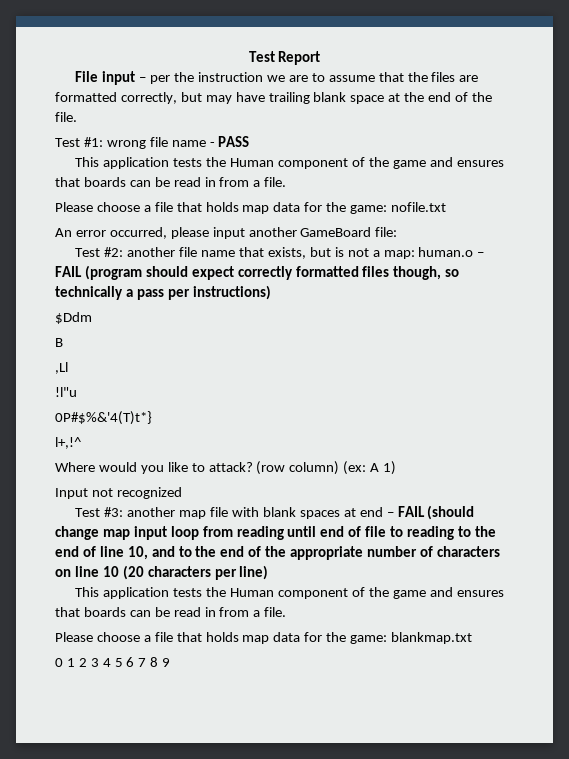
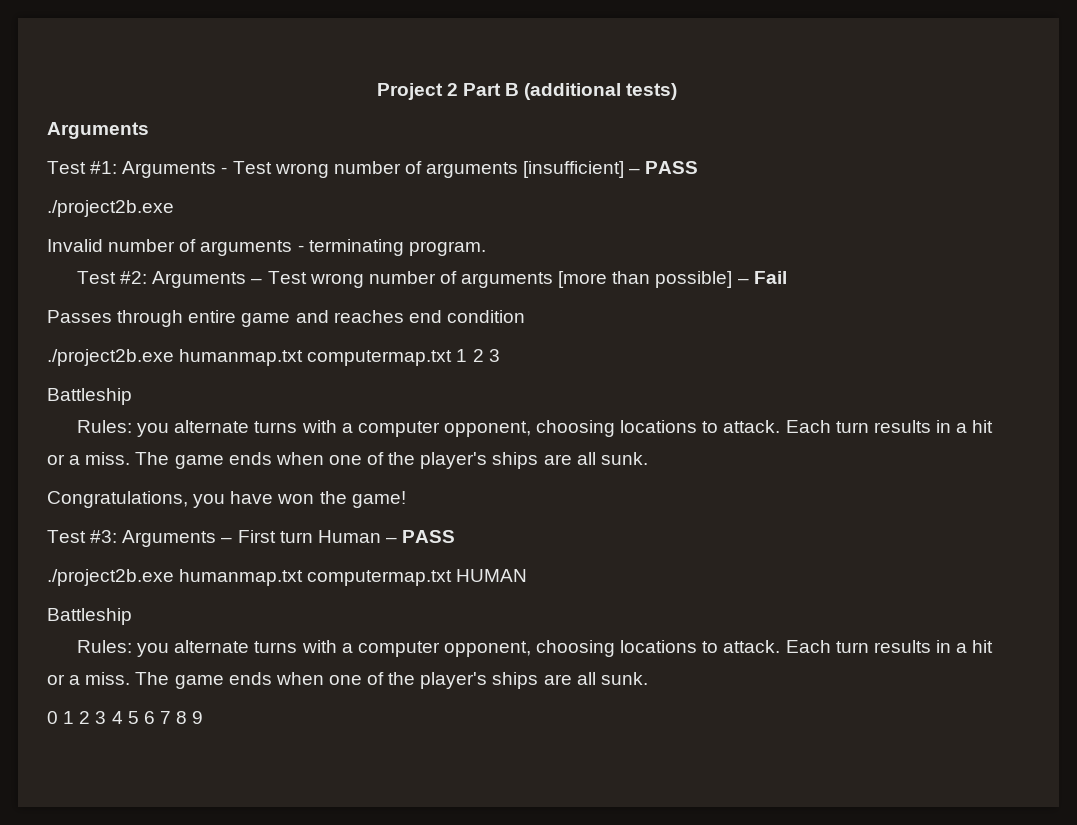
- Test Report
- File input – per the instruction we are to assume that the files are formatted correctly, but may have trailing blank space at the end of the file.
- Test #1: wrong file name - PASS
- This application tests the Human component of the game and ensures that boards can be read in from a file.
- Please choose a file that holds map data for the game: nofile.txt
- An error occurred, please input another GameBoard file:
- Test #2: another file name that exists, but is not a map: human.o – FAIL (program should expect correctly formatted files though, so technically a pass per instructions)
- $Ddm
- B
- ,Ll
- !l"u
- 0P#$%&'4(T)t*}
- l+,!^
- Where would you like to attack? (row column) (ex: A 1)
- Input not recognized
- Test #3: another map file with blank spaces at end – FAIL (should change map input loop from reading until end of file to reading to the end of line 10, and to the end of the appropriate number of characters on line 10 (20 characters per line)
- This application tests the Human component of the game and ensures that boards can be read in from a file.
- Please choose a file that holds map data for the game: blankmap.txt
+ Project 2 Part B (additional tests)
+ Arguments
+ Test #1: Arguments - Test wrong number of arguments [insufficient] – PASS
+ ./project2b.exe
+ Invalid number of arguments - terminating program.
+ Test #2: Arguments – Test wrong number of arguments [more than possible] – Fail
+ Passes through entire game and reaches end condition
+ ./project2b.exe humanmap.txt computermap.txt 1 2 3
+ Battleship
+ Rules: you alternate turns with a computer opponent, choosing locations to attack. Each turn results in a hit or a miss. The game ends when one of the player's ships are all sunk.
+ Congratulations, you have won the game!
+ Test #3: Arguments – First turn Human – PASS
+ ./project2b.exe humanmap.txt computermap.txt HUMAN
+ Battleship
+ Rules: you alternate turns with a computer opponent, choosing locations to attack. Each turn results in a hit or a miss. The game ends when one of the player's ships are all sunk.

